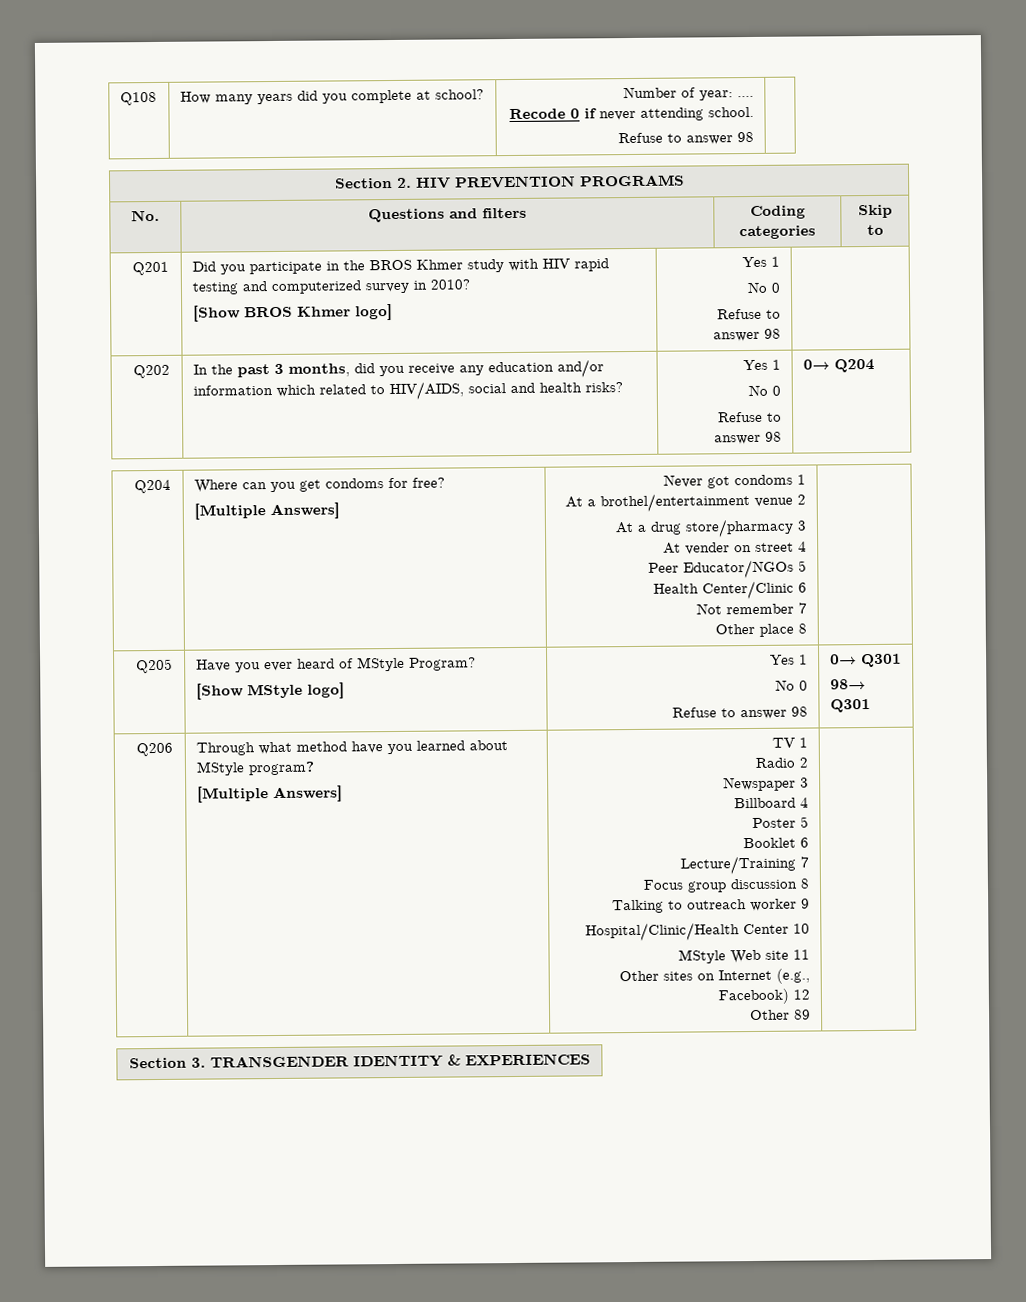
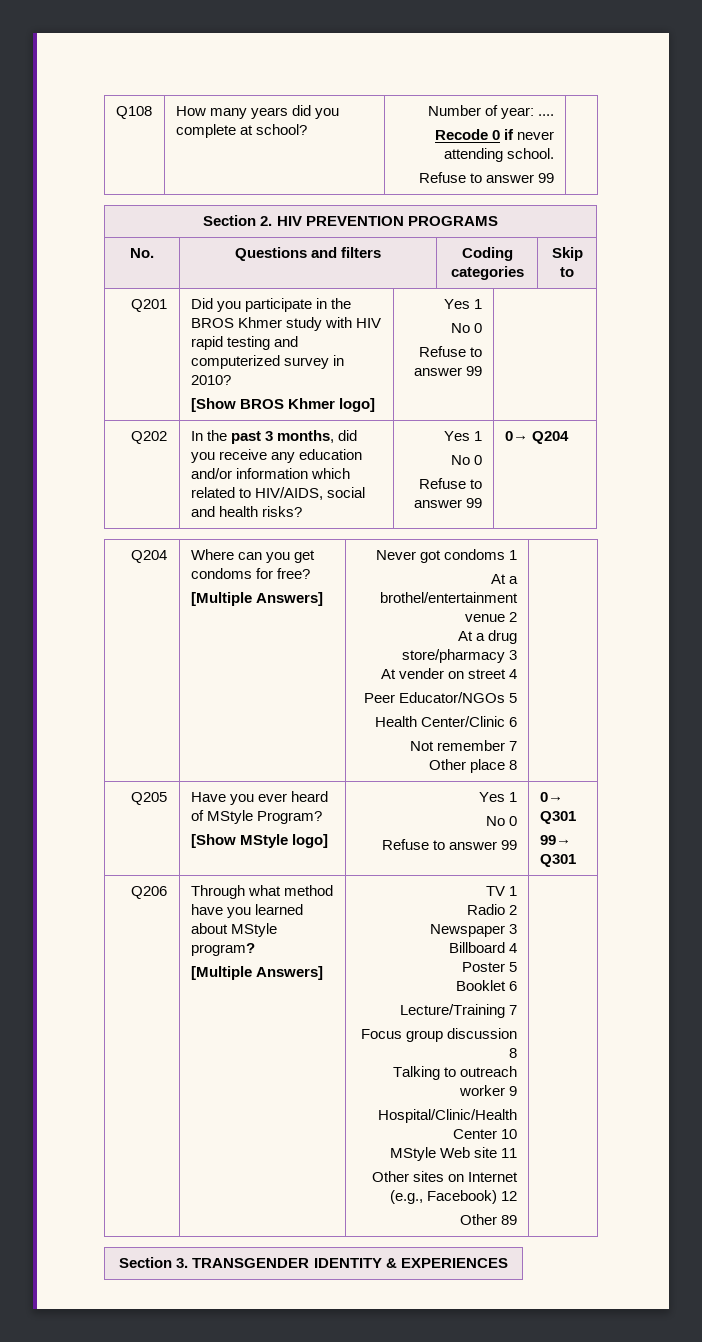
  Q108 | How many years did you complete at school? | Number of year: ....
  Recode 0 if never attending school.
- Refuse to answer 98 |
+ Refuse to answer 99 |
  Q201 | Did you participate in the BROS Khmer study with HIV rapid testing and computerized survey in 2010?
  [Show BROS Khmer logo] | Yes 1
  No 0
- Refuse to answer 98 |
+ Refuse to answer 99 |
  Q202 | In the past 3 months, did you receive any education and/or information which related to HIV/AIDS, social and health risks? | Yes 1
  No 0
- Refuse to answer 98 | 0→ Q204
+ Refuse to answer 99 | 0→ Q204
  Q205 | Have you ever heard of MStyle Program?
  [Show MStyle logo] | Yes 1
  No 0
- Refuse to answer 98 | 0→ Q301
- 98→ Q301
+ Refuse to answer 99 | 0→ Q301
+ 99→ Q301

